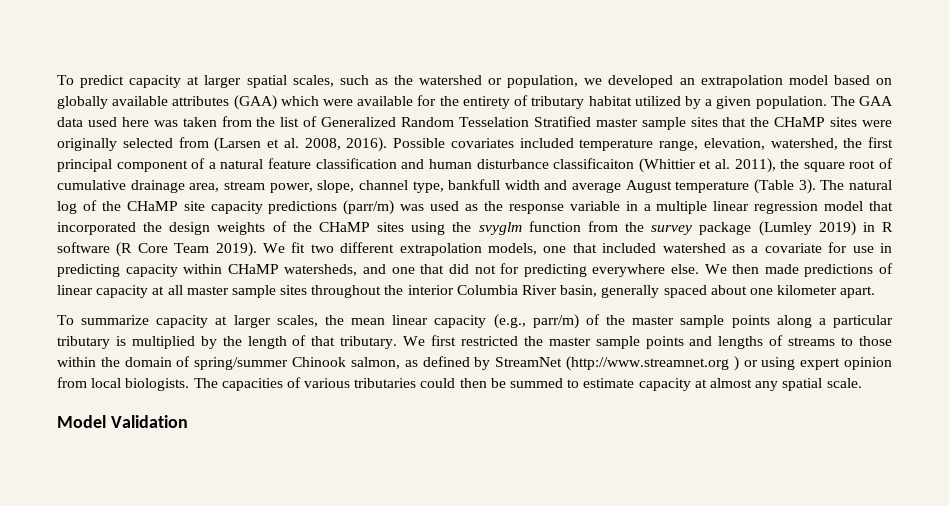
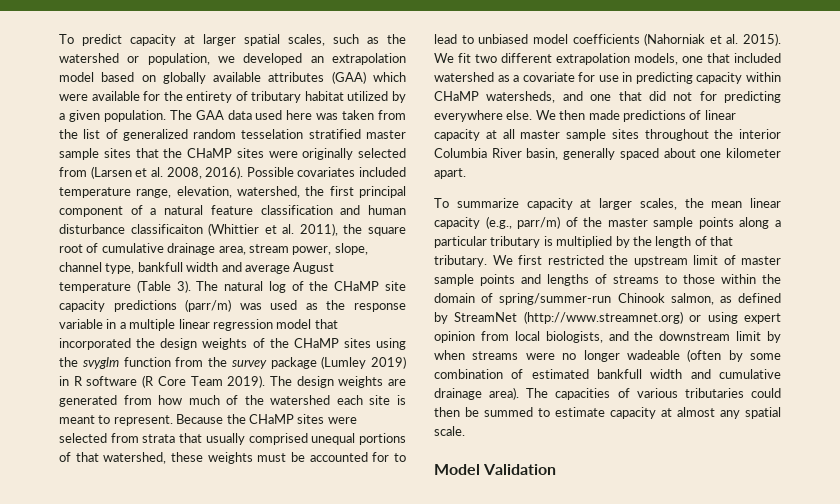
- The GAA data used here was taken from the list of Generalized Random Tesselation Stratified master sample sites that the CHaMP sites were originally selected from (Larsen et al. 2008, 2016).
+ The GAA data used here was taken from the list of generalized random tesselation stratified master sample sites that the CHaMP sites were originally selected from (Larsen et al. 2008, 2016).
+ The design weights are generated from how much of the watershed each site is meant to represent. Because the CHaMP sites were selected from strata that usually comprised unequal portions of that watershed, these weights must be accounted for to lead to unbiased model coefficients (Nahorniak et al. 2015).
- We first restricted the master sample points and lengths of streams to those within the domain of spring/summer Chinook salmon, as defined by StreamNet (http://www.streamnet.org ) or using expert opinion from local biologists.
+ We first restricted the upstream limit of master sample points and lengths of streams to those within the domain of spring/summer-run Chinook salmon, as defined by StreamNet (http://www.streamnet.org) or using expert opinion from local biologists, and the downstream limit by when streams were no longer wadeable (often by some combination of estimated bankfull width and cumulative drainage area).

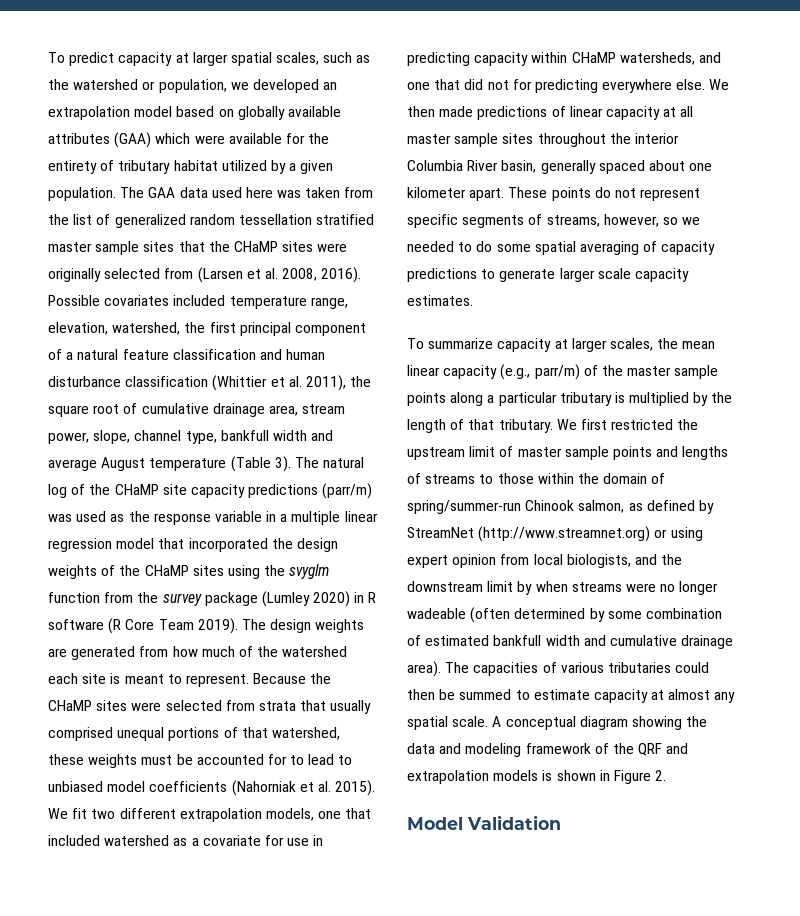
- The GAA data used here was taken from the list of generalized random tesselation stratified master sample sites that the CHaMP sites were originally selected from (Larsen et al. 2008, 2016).
+ The GAA data used here was taken from the list of generalized random tessellation stratified master sample sites that the CHaMP sites were originally selected from (Larsen et al. 2008, 2016).
- Possible covariates included temperature range, elevation, watershed, the first principal component of a natural feature classification and human disturbance classificaiton (Whittier et al. 2011), the square root of cumulative drainage area, stream power, slope, channel type, bankfull width and average August temperature (Table 3).
+ Possible covariates included temperature range, elevation, watershed, the first principal component of a natural feature classification and human disturbance classification (Whittier et al. 2011), the square root of cumulative drainage area, stream power, slope, channel type, bankfull width and average August temperature (Table 3).
- The natural log of the CHaMP site capacity predictions (parr/m) was used as the response variable in a multiple linear regression model that incorporated the design weights of the CHaMP sites using the svyglm function from the survey package (Lumley 2019) in R software (R Core Team 2019).
+ The natural log of the CHaMP site capacity predictions (parr/m) was used as the response variable in a multiple linear regression model that incorporated the design weights of the CHaMP sites using the svyglm function from the survey package (Lumley 2020) in R software (R Core Team 2019).
+ These points do not represent specific segments of streams, however, so we needed to do some spatial averaging of capacity predictions to generate larger scale capacity estimates.
- We first restricted the upstream limit of master sample points and lengths of streams to those within the domain of spring/summer-run Chinook salmon, as defined by StreamNet (http://www.streamnet.org) or using expert opinion from local biologists, and the downstream limit by when streams were no longer wadeable (often by some combination of estimated bankfull width and cumulative drainage area).
+ We first restricted the upstream limit of master sample points and lengths of streams to those within the domain of spring/summer-run Chinook salmon, as defined by StreamNet (http://www.streamnet.org) or using expert opinion from local biologists, and the downstream limit by when streams were no longer wadeable (often determined by some combination of estimated bankfull width and cumulative drainage area).
+ A conceptual diagram showing the data and modeling framework of the QRF and extrapolation models is shown in Figure 2.

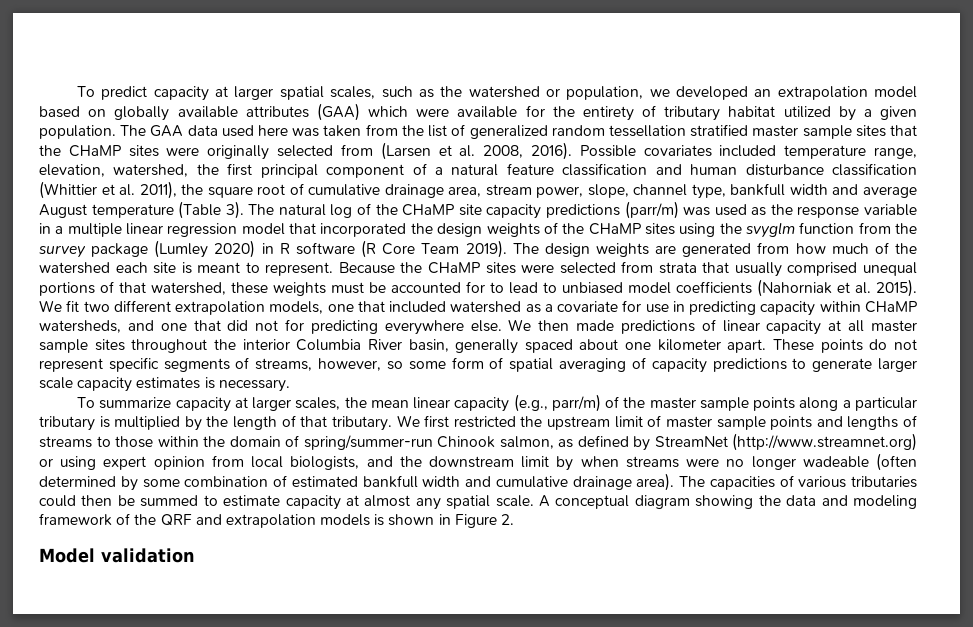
- These points do not represent specific segments of streams, however, so we needed to do some spatial averaging of capacity predictions to generate larger scale capacity estimates.
+ These points do not represent specific segments of streams, however, so some form of spatial averaging of capacity predictions to generate larger scale capacity estimates is necessary.
- Model Validation
+ Model validation

